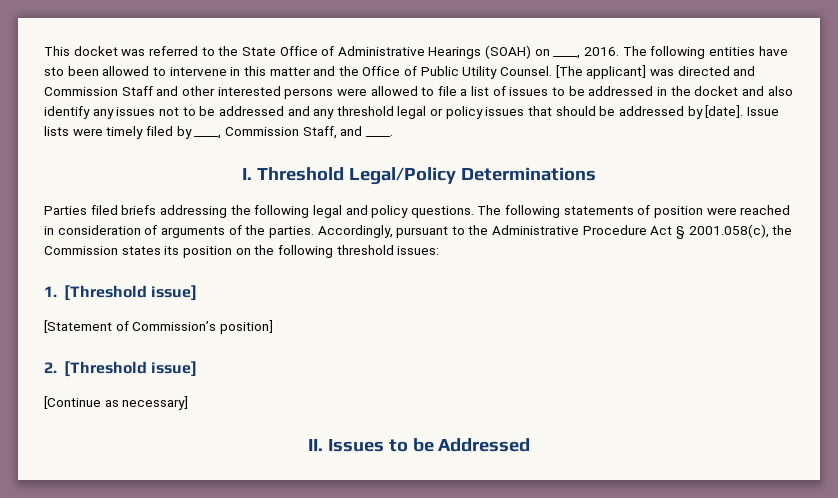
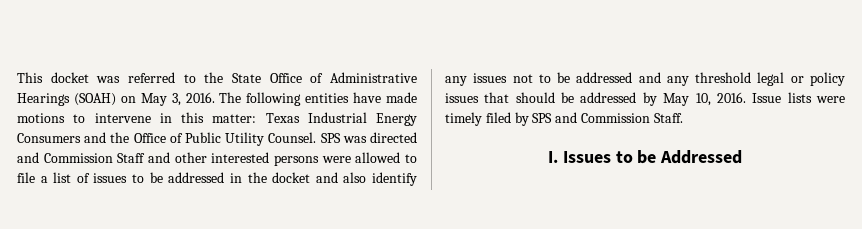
- This docket was referred to the State Office of Administrative Hearings (SOAH) on ____, 2016.
+ This docket was referred to the State Office of Administrative Hearings (SOAH) on May 3, 2016.
- The following entities have sto been allowed to intervene in this matter and the Office of Public Utility Counsel.
+ The following entities have made motions to intervene in this matter: Texas Industrial Energy Consumers and the Office of Public Utility Counsel.
- [The applicant] was directed and Commission Staff and other interested persons were allowed to file a list of issues to be addressed in the docket and also identify any issues not to be addressed and any threshold legal or policy issues that should be addressed by [date].
+ SPS was directed and Commission Staff and other interested persons were allowed to file a list of issues to be addressed in the docket and also identify any issues not to be addressed and any threshold legal or policy issues that should be addressed by May 10, 2016.
- Issue lists were timely filed by ____, Commission Staff, and ____.
- I. Threshold Legal/Policy Determinations
- Parties filed briefs addressing the following legal and policy questions. The following statements of position were reached in consideration of arguments of the parties. Accordingly, pursuant to the Administrative Procedure Act § 2001.058(c), the Commission states its position on the following threshold issues:
- 1. [Threshold issue]
- [Statement of Commission’s position]
- 2. [Threshold issue]
- [Continue as necessary]
- II. Issues to be Addressed
+ Issue lists were timely filed by SPS and Commission Staff.
+ I. Issues to be Addressed

